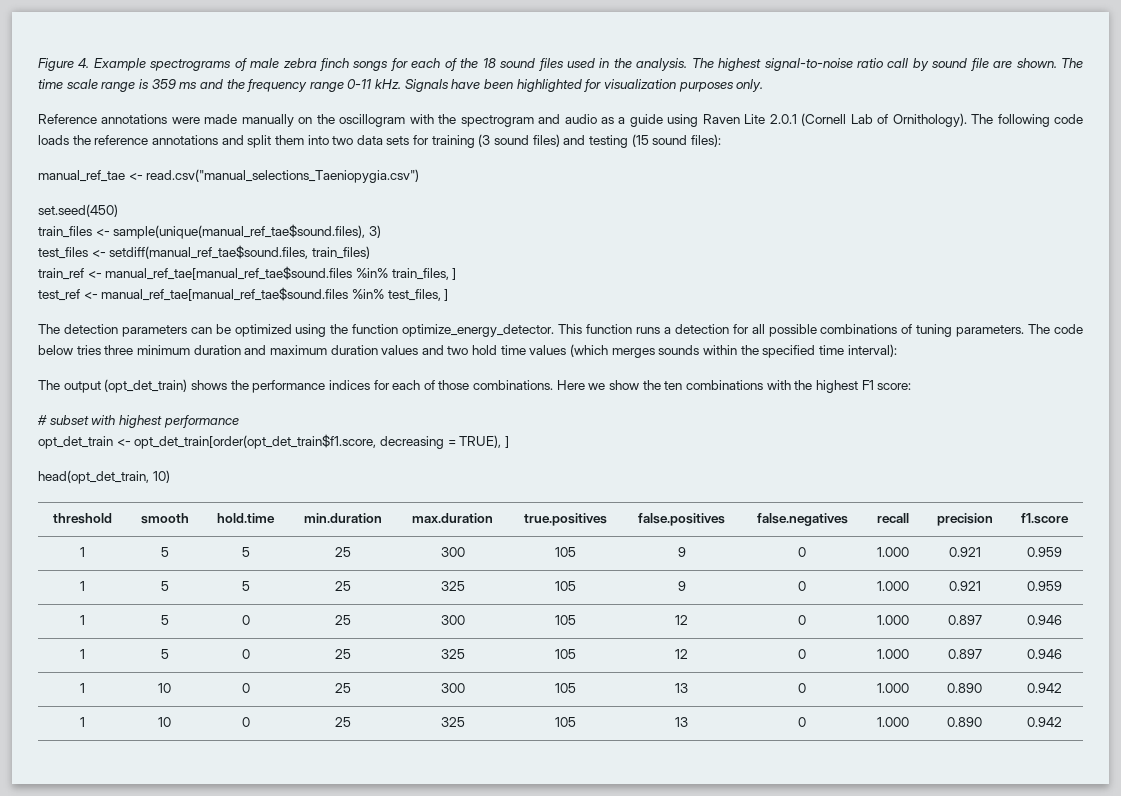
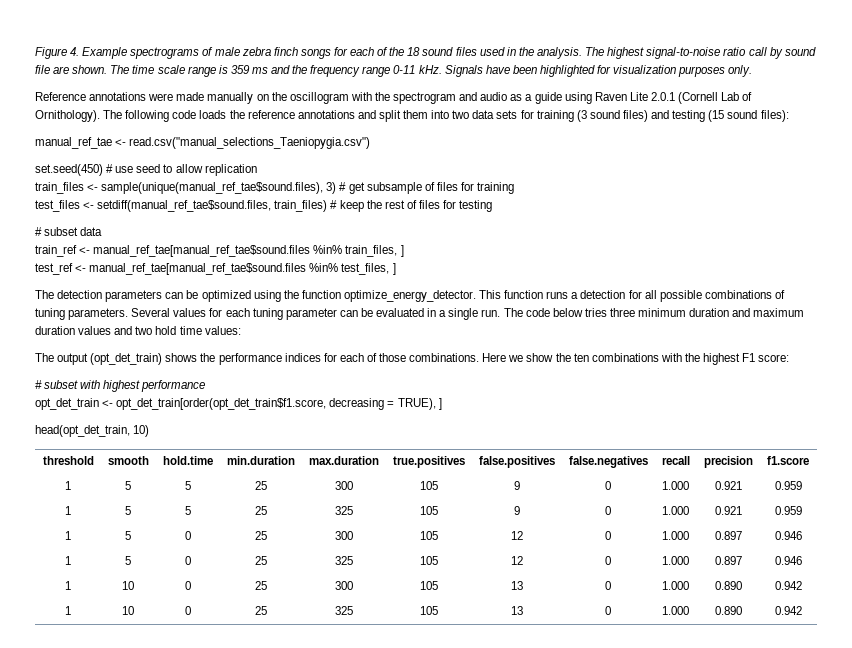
- set.seed(450)
- train_files <- sample(unique(manual_ref_tae$sound.files), 3)
- test_files <- setdiff(manual_ref_tae$sound.files, train_files)
+ set.seed(450) # use seed to allow replication
+ train_files <- sample(unique(manual_ref_tae$sound.files), 3) # get subsample of files for training
+ test_files <- setdiff(manual_ref_tae$sound.files, train_files) # keep the rest of files for testing
+ # subset data
+ Several values for each tuning parameter can be evaluated in a single run.
- The code below tries three minimum duration and maximum duration values and two hold time values (which merges sounds within the specified time interval):
+ The code below tries three minimum duration and maximum duration values and two hold time values:

